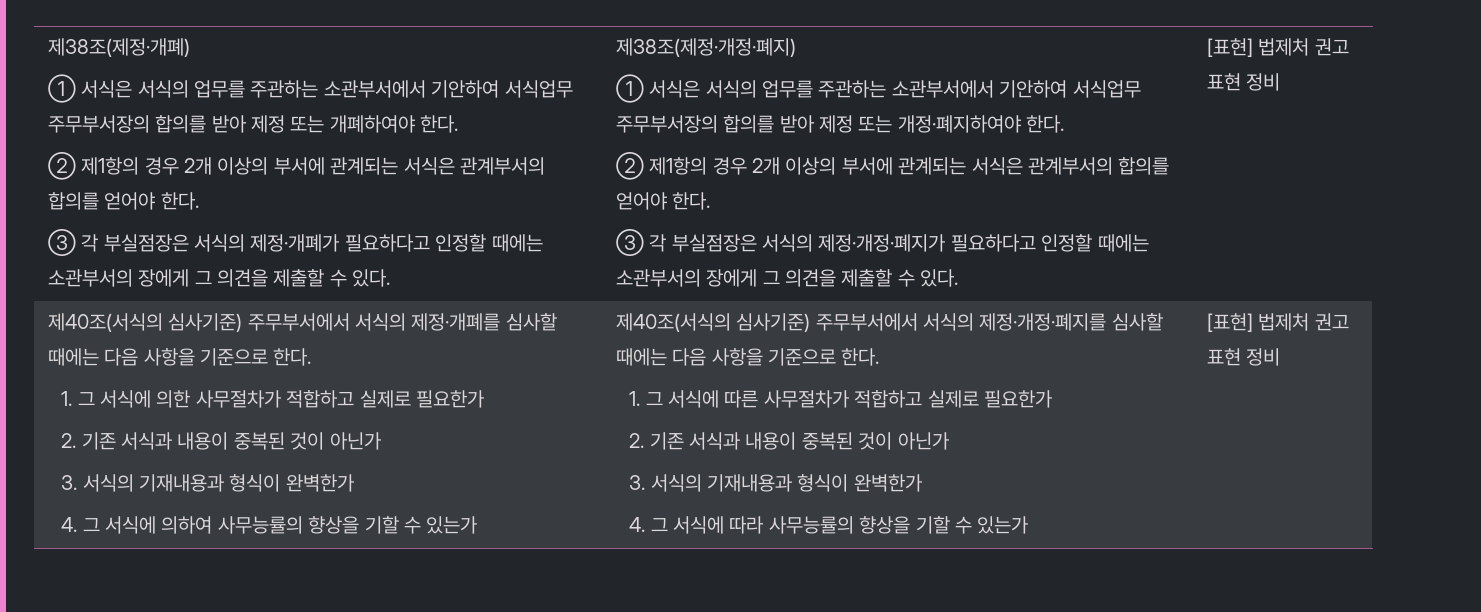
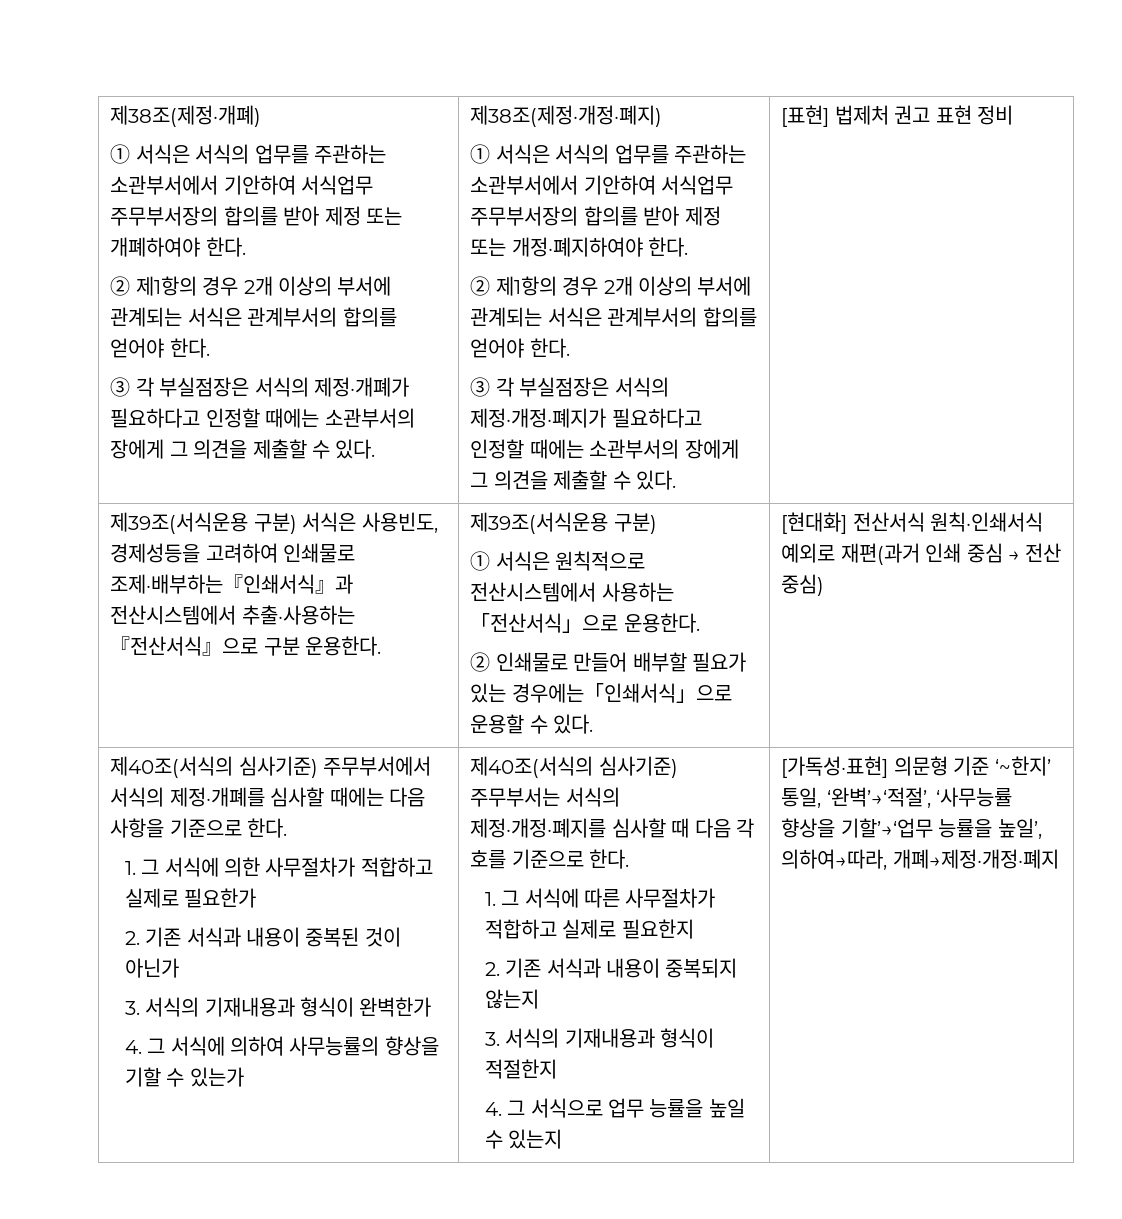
+ 제39조(서식운용 구분) 서식은 사용빈도, 경제성등을 고려하여 인쇄물로 조제·배부하는『인쇄서식』과 전산시스템에서 추출·사용하는『전산서식』으로 구분 운용한다. | 제39조(서식운용 구분)
+ ① 서식은 원칙적으로 전산시스템에서 사용하는「전산서식」으로 운용한다.
+ ② 인쇄물로 만들어 배부할 필요가 있는 경우에는「인쇄서식」으로 운용할 수 있다. | [현대화] 전산서식 원칙·인쇄서식 예외로 재편(과거 인쇄 중심 → 전산 중심)
- 제40조(서식의 심사기준) 주무부서에서 서식의 제정·개정·폐지를 심사할 때에는 다음 사항을 기준으로 한다.
+ 제40조(서식의 심사기준) 주무부서는 서식의 제정·개정·폐지를 심사할 때 다음 각 호를 기준으로 한다.
- 1. 그 서식에 따른 사무절차가 적합하고 실제로 필요한가
- 2. 기존 서식과 내용이 중복된 것이 아닌가
- 3. 서식의 기재내용과 형식이 완벽한가
- 4. 그 서식에 따라 사무능률의 향상을 기할 수 있는가 | [표현] 법제처 권고 표현 정비
+ 1. 그 서식에 따른 사무절차가 적합하고 실제로 필요한지
+ 2. 기존 서식과 내용이 중복되지 않는지
+ 3. 서식의 기재내용과 형식이 적절한지
+ 4. 그 서식으로 업무 능률을 높일 수 있는지 | [가독성·표현] 의문형 기준 ‘~한지’ 통일, ‘완벽’→‘적절’, ‘사무능률 향상을 기할’→‘업무 능률을 높일’, 의하여→따라, 개폐→제정·개정·폐지

